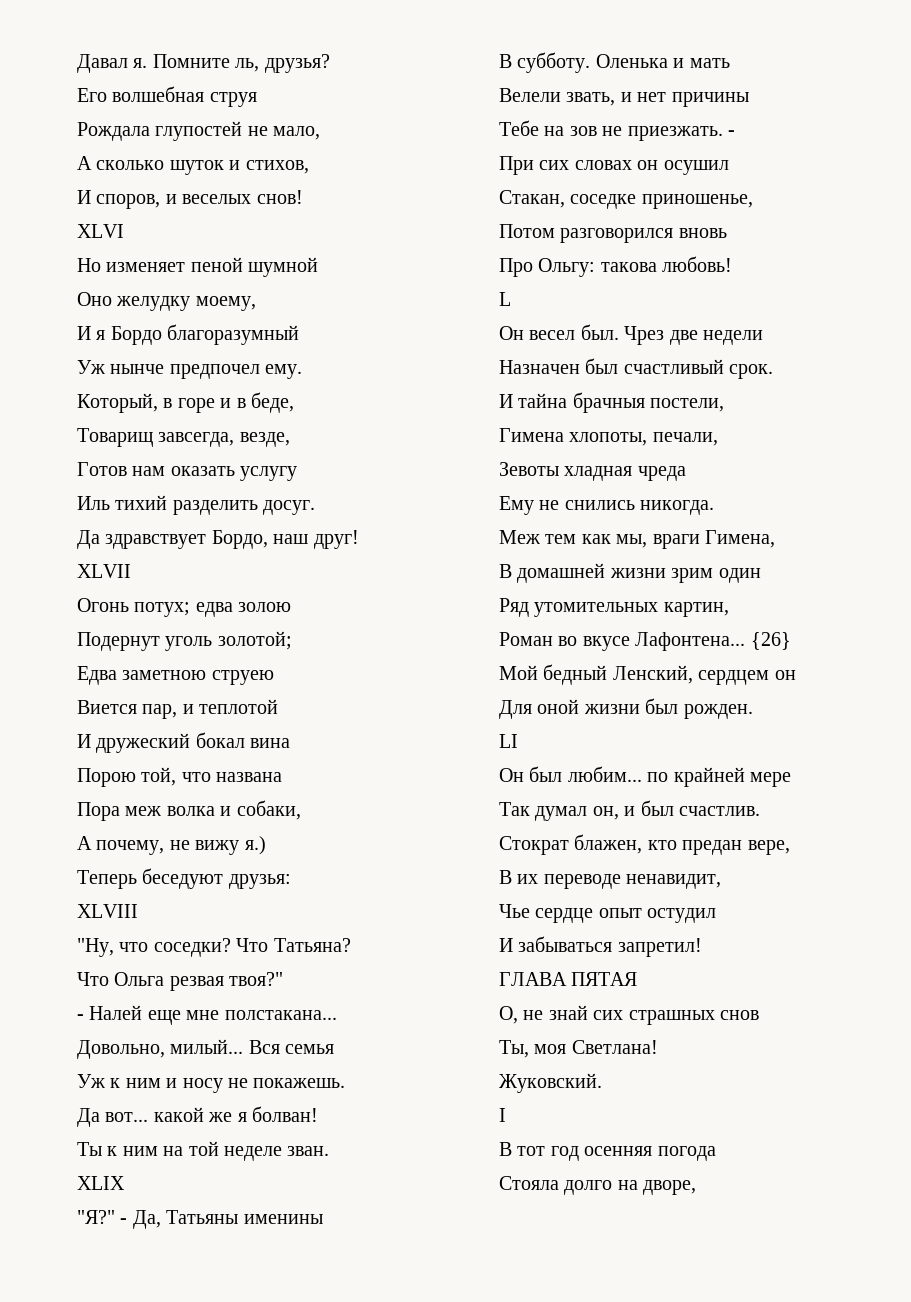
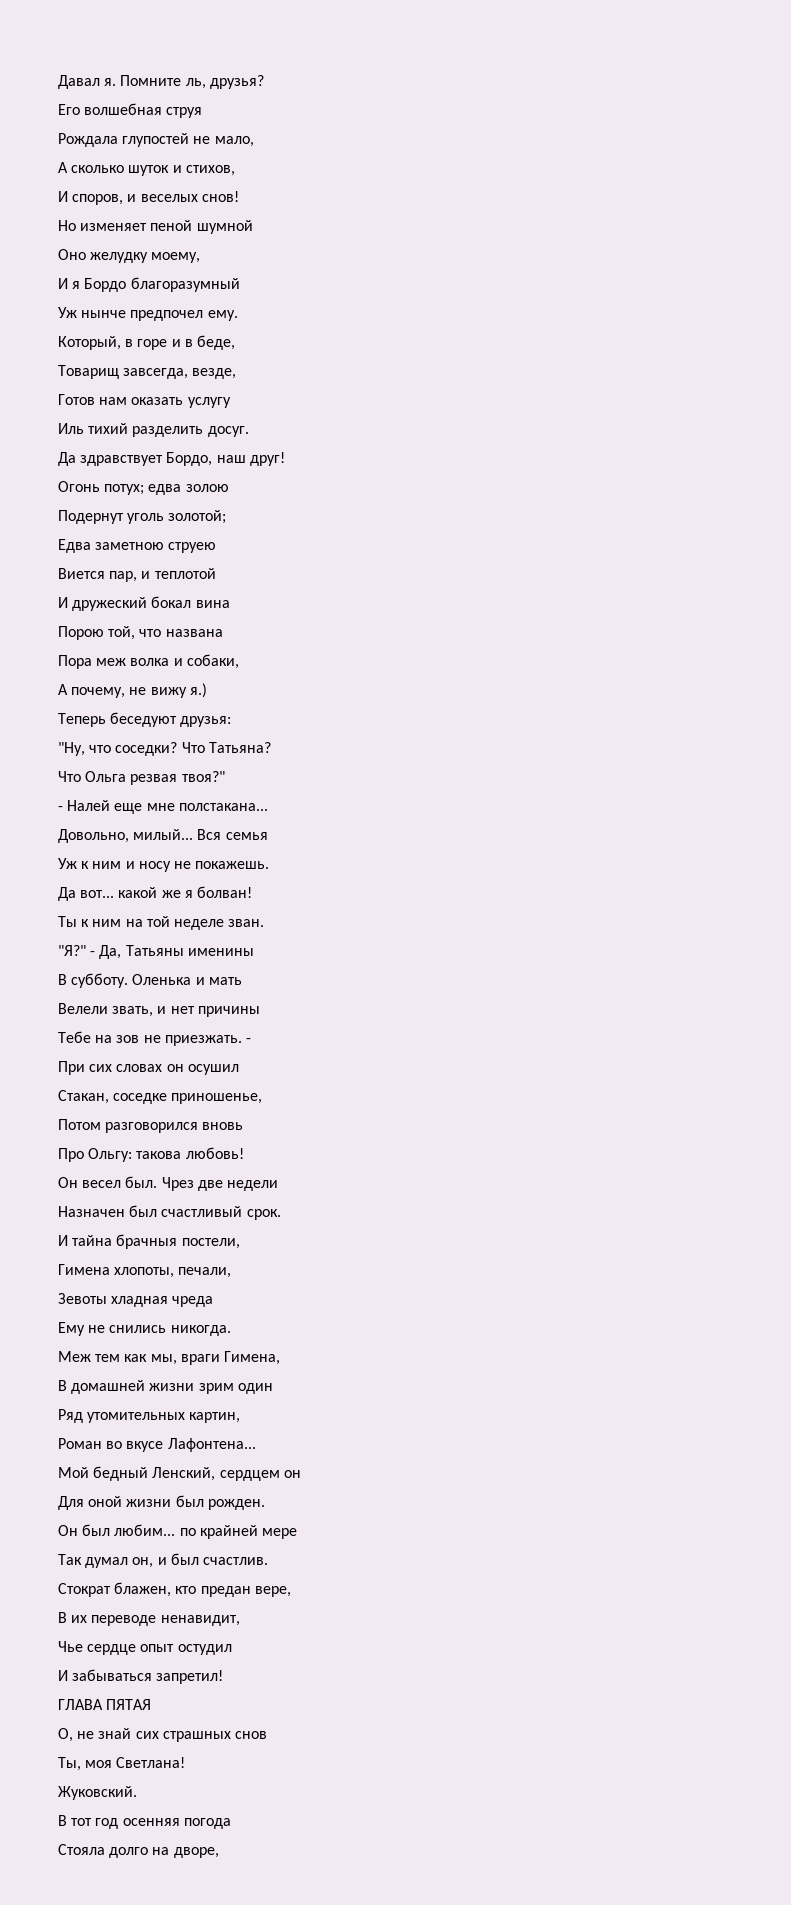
- XLVI
- XLVII
- XLVIII
- XLIX
- L
- {26}
- LI
- I

